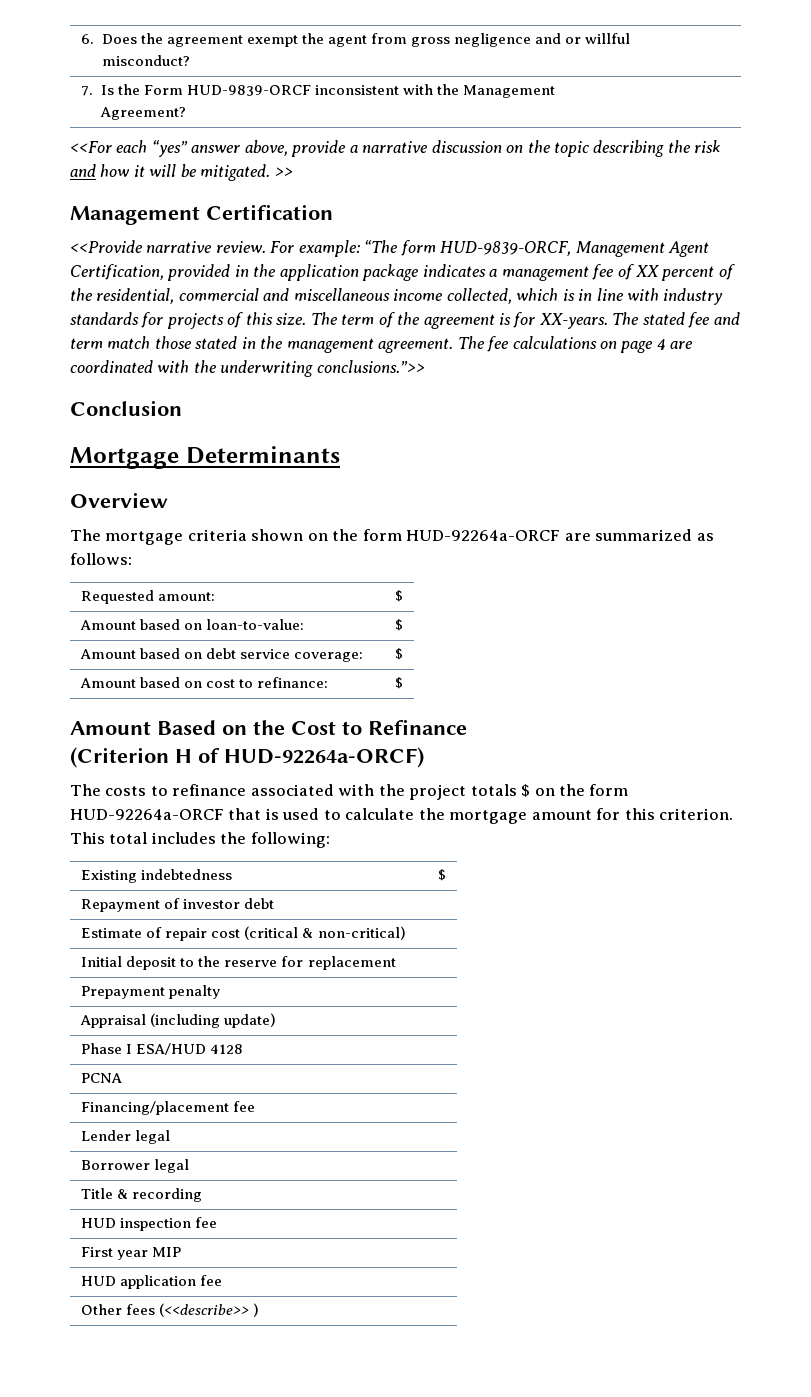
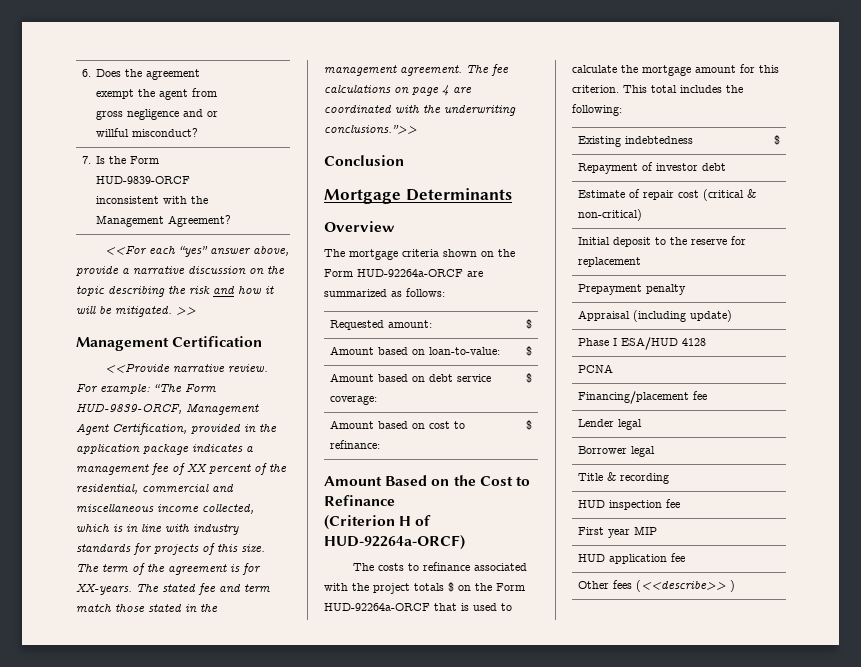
- For example: “The form HUD-9839-ORCF, Management Agent Certification, provided in the application package indicates a management fee of XX percent of the residential, commercial and miscellaneous income collected, which is in line with industry standards for projects of this size.
+ For example: “The Form HUD-9839-ORCF, Management Agent Certification, provided in the application package indicates a management fee of XX percent of the residential, commercial and miscellaneous income collected, which is in line with industry standards for projects of this size.
- The mortgage criteria shown on the form HUD-92264a-ORCF are summarized as follows:
+ The mortgage criteria shown on the Form HUD-92264a-ORCF are summarized as follows:
- The costs to refinance associated with the project totals $ on the form HUD-92264a-ORCF that is used to calculate the mortgage amount for this criterion.
+ The costs to refinance associated with the project totals $ on the Form HUD-92264a-ORCF that is used to calculate the mortgage amount for this criterion.

